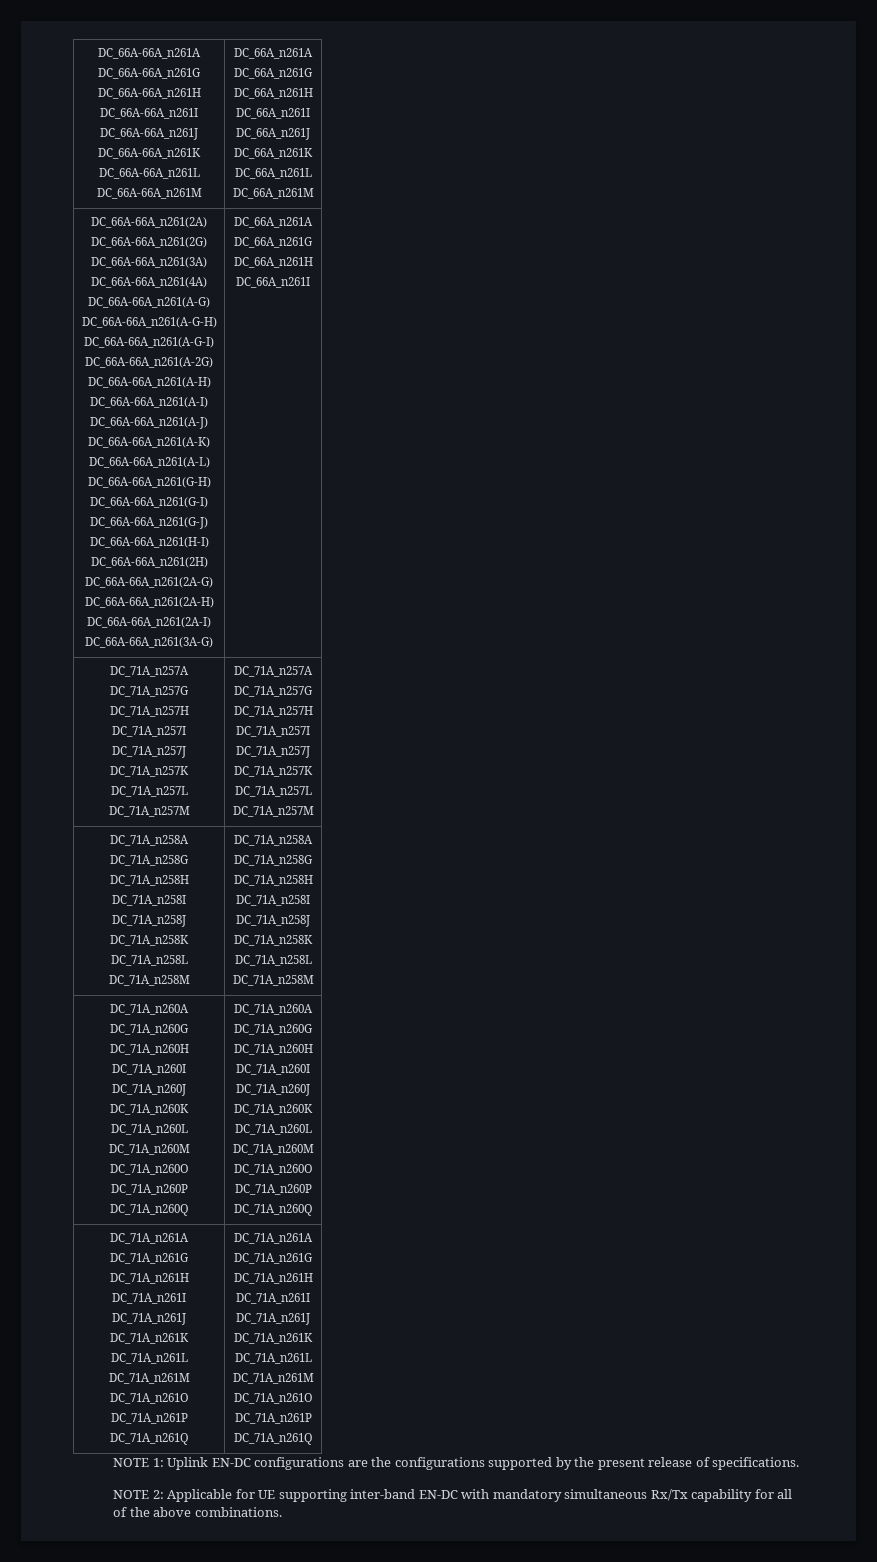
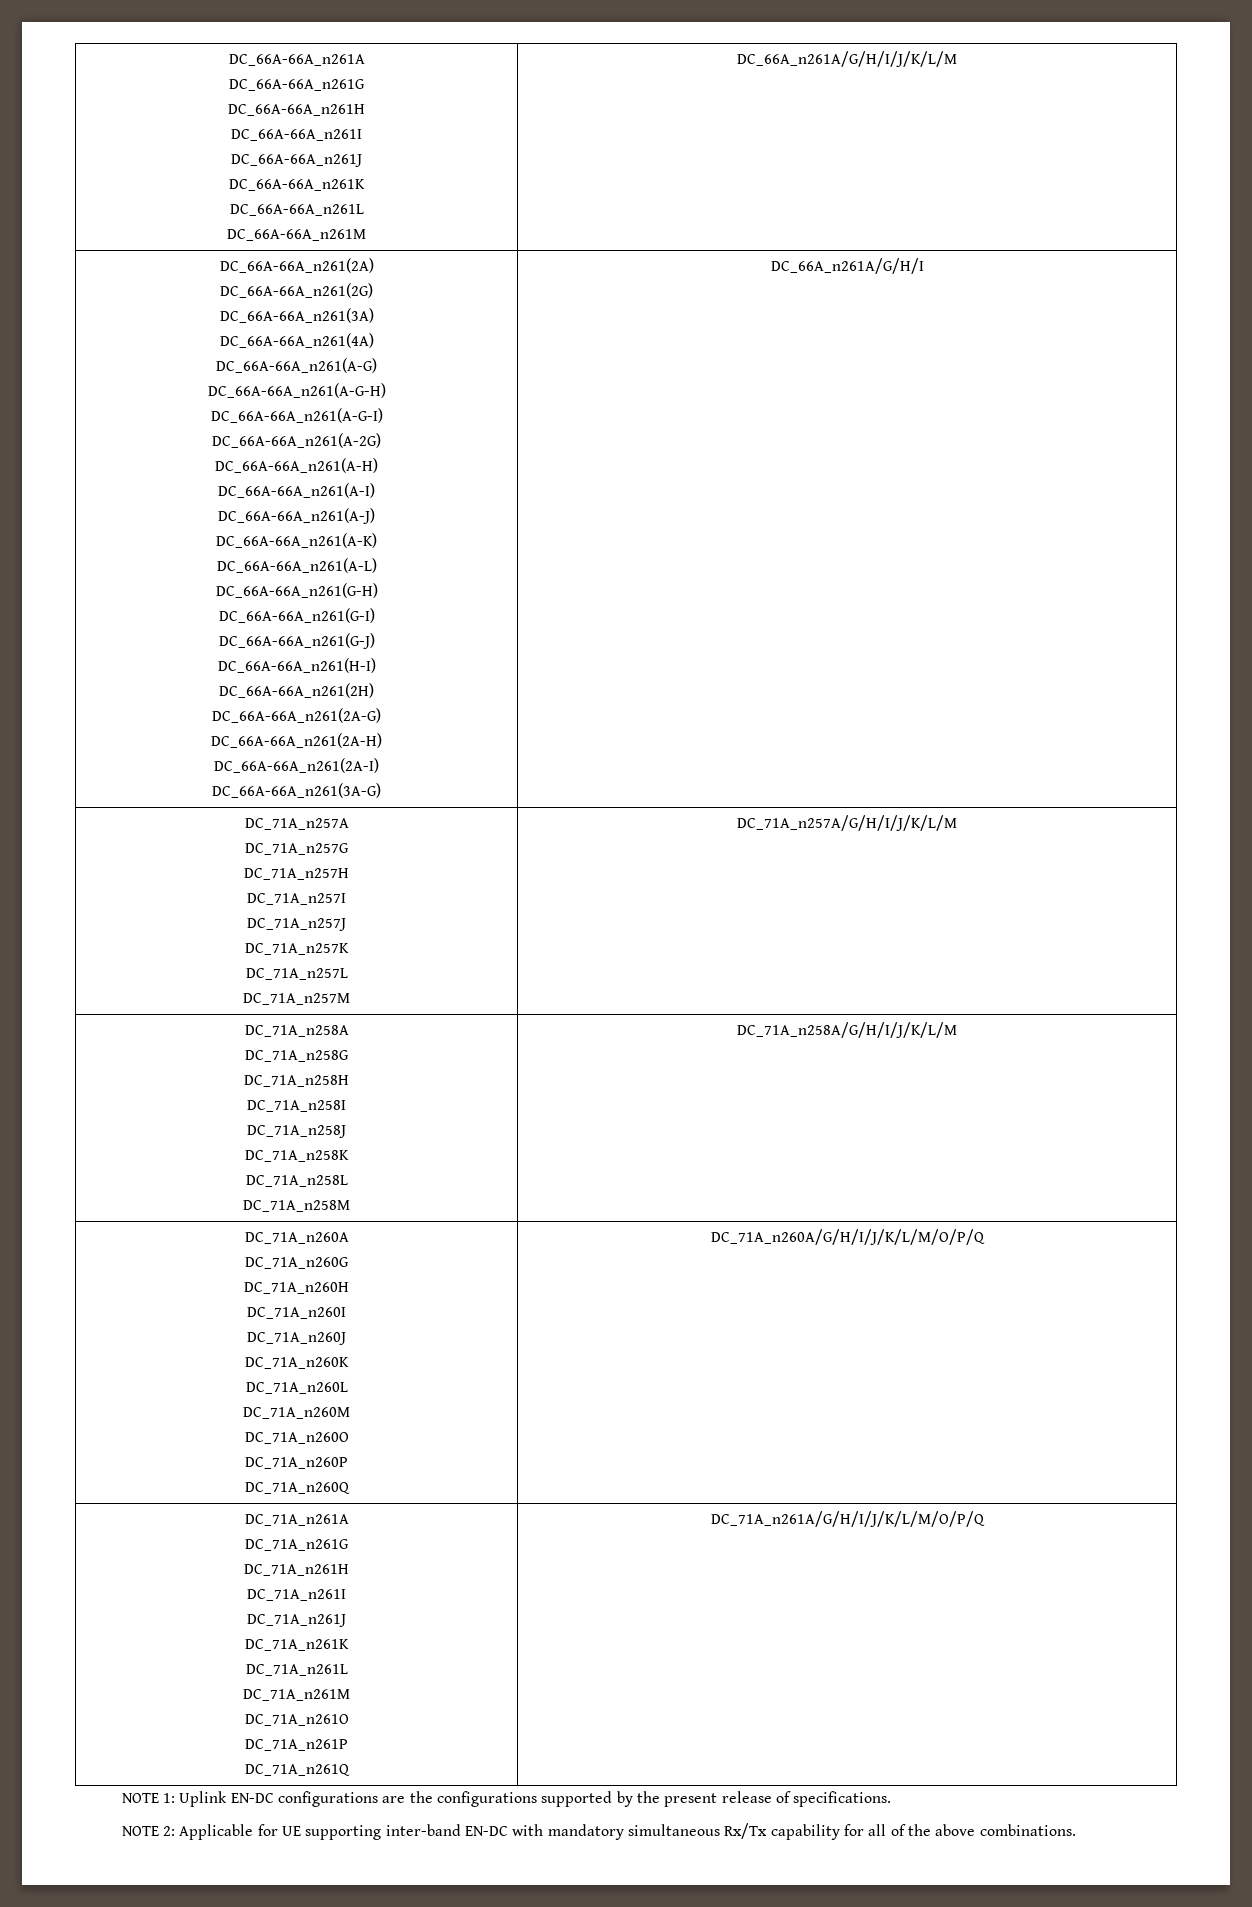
  DC_66A-66A_n261A
  DC_66A-66A_n261G
  DC_66A-66A_n261H
  DC_66A-66A_n261I
  DC_66A-66A_n261J
  DC_66A-66A_n261K
  DC_66A-66A_n261L
- DC_66A-66A_n261M | DC_66A_n261A
- DC_66A_n261G
- DC_66A_n261H
- DC_66A_n261I
- DC_66A_n261J
- DC_66A_n261K
- DC_66A_n261L
- DC_66A_n261M
+ DC_66A-66A_n261M | DC_66A_n261A/G/H/I/J/K/L/M
  DC_66A-66A_n261(2A)
  DC_66A-66A_n261(2G)
  DC_66A-66A_n261(3A)
  DC_66A-66A_n261(4A)
  DC_66A-66A_n261(A-G)
  DC_66A-66A_n261(A-G-H)
  DC_66A-66A_n261(A-G-I)
  DC_66A-66A_n261(A-2G)
  DC_66A-66A_n261(A-H)
  DC_66A-66A_n261(A-I)
  DC_66A-66A_n261(A-J)
  DC_66A-66A_n261(A-K)
  DC_66A-66A_n261(A-L)
  DC_66A-66A_n261(G-H)
  DC_66A-66A_n261(G-I)
  DC_66A-66A_n261(G-J)
  DC_66A-66A_n261(H-I)
  DC_66A-66A_n261(2H)
  DC_66A-66A_n261(2A-G)
  DC_66A-66A_n261(2A-H)
  DC_66A-66A_n261(2A-I)
- DC_66A-66A_n261(3A-G) | DC_66A_n261A
- DC_66A_n261G
- DC_66A_n261H
- DC_66A_n261I
+ DC_66A-66A_n261(3A-G) | DC_66A_n261A/G/H/I
  DC_71A_n257A
  DC_71A_n257G
  DC_71A_n257H
  DC_71A_n257I
  DC_71A_n257J
  DC_71A_n257K
  DC_71A_n257L
- DC_71A_n257M | DC_71A_n257A
- DC_71A_n257G
- DC_71A_n257H
- DC_71A_n257I
- DC_71A_n257J
- DC_71A_n257K
- DC_71A_n257L
- DC_71A_n257M
+ DC_71A_n257M | DC_71A_n257A/G/H/I/J/K/L/M
  DC_71A_n258A
  DC_71A_n258G
  DC_71A_n258H
  DC_71A_n258I
  DC_71A_n258J
  DC_71A_n258K
  DC_71A_n258L
- DC_71A_n258M | DC_71A_n258A
- DC_71A_n258G
- DC_71A_n258H
- DC_71A_n258I
- DC_71A_n258J
- DC_71A_n258K
- DC_71A_n258L
- DC_71A_n258M
+ DC_71A_n258M | DC_71A_n258A/G/H/I/J/K/L/M
  DC_71A_n260A
  DC_71A_n260G
  DC_71A_n260H
  DC_71A_n260I
  DC_71A_n260J
  DC_71A_n260K
  DC_71A_n260L
  DC_71A_n260M
  DC_71A_n260O
  DC_71A_n260P
- DC_71A_n260Q | DC_71A_n260A
- DC_71A_n260G
- DC_71A_n260H
- DC_71A_n260I
- DC_71A_n260J
- DC_71A_n260K
- DC_71A_n260L
- DC_71A_n260M
- DC_71A_n260O
- DC_71A_n260P
- DC_71A_n260Q
+ DC_71A_n260Q | DC_71A_n260A/G/H/I/J/K/L/M/O/P/Q
  DC_71A_n261A
  DC_71A_n261G
  DC_71A_n261H
  DC_71A_n261I
  DC_71A_n261J
  DC_71A_n261K
  DC_71A_n261L
  DC_71A_n261M
  DC_71A_n261O
  DC_71A_n261P
- DC_71A_n261Q | DC_71A_n261A
- DC_71A_n261G
- DC_71A_n261H
- DC_71A_n261I
- DC_71A_n261J
- DC_71A_n261K
- DC_71A_n261L
- DC_71A_n261M
- DC_71A_n261O
- DC_71A_n261P
- DC_71A_n261Q
+ DC_71A_n261Q | DC_71A_n261A/G/H/I/J/K/L/M/O/P/Q

